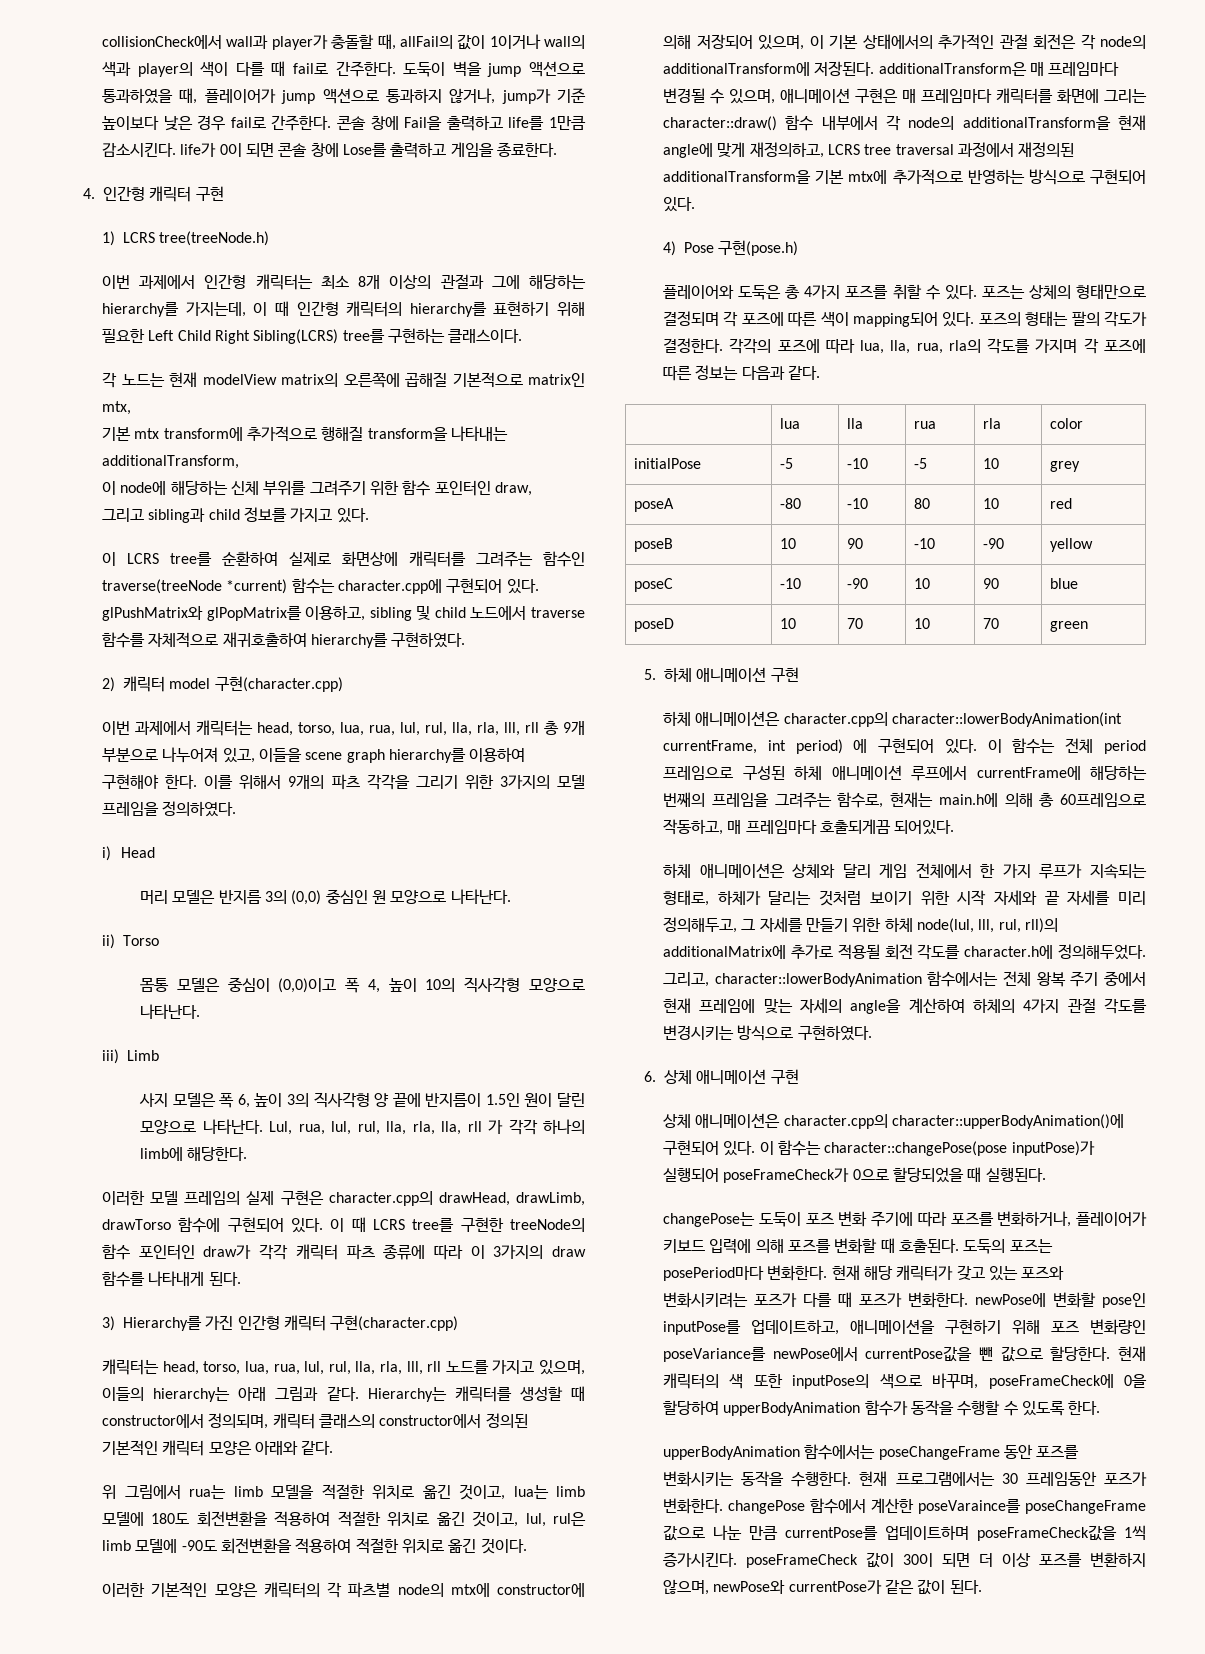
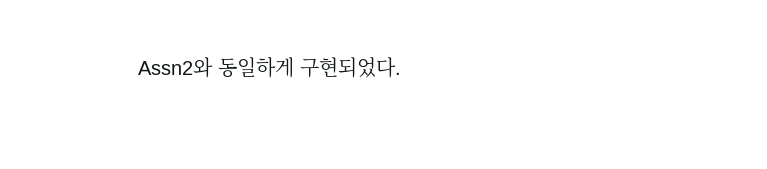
- collisionCheck에서 wall과 player가 충돌할 때, allFail의 값이 1이거나 wall의 색과 player의 색이 다를 때 fail로 간주한다. 도둑이 벽을 jump 액션으로 통과하였을 때, 플레이어가 jump 액션으로 통과하지 않거나, jump가 기준 높이보다 낮은 경우 fail로 간주한다. 콘솔 창에 Fail을 출력하고 life를 1만큼 감소시킨다. life가 0이 되면 콘솔 창에 Lose를 출력하고 게임을 종료한다.
- 4. 인간형 캐릭터 구현
- 1) LCRS tree(treeNode.h)
- 이번 과제에서 인간형 캐릭터는 최소 8개 이상의 관절과 그에 해당하는 hierarchy를 가지는데, 이 때 인간형 캐릭터의 hierarchy를 표현하기 위해 필요한 Left Child Right Sibling(LCRS) tree를 구현하는 클래스이다.
- 각 노드는 현재 modelView matrix의 오른쪽에 곱해질 기본적으로 matrix인 mtx,
- 기본 mtx transform에 추가적으로 행해질 transform을 나타내는 additionalTransform,
- 이 node에 해당하는 신체 부위를 그려주기 위한 함수 포인터인 draw,
- 그리고 sibling과 child 정보를 가지고 있다.
- 이 LCRS tree를 순환하여 실제로 화면상에 캐릭터를 그려주는 함수인 traverse(treeNode *current) 함수는 character.cpp에 구현되어 있다. glPushMatrix와 glPopMatrix를 이용하고, sibling 및 child 노드에서 traverse 함수를 자체적으로 재귀호출하여 hierarchy를 구현하였다.
- 2) 캐릭터 model 구현(character.cpp)
- 이번 과제에서 캐릭터는 head, torso, lua, rua, lul, rul, lla, rla, lll, rll 총 9개 부분으로 나누어져 있고, 이들을 scene graph hierarchy를 이용하여 구현해야 한다. 이를 위해서 9개의 파츠 각각을 그리기 위한 3가지의 모델 프레임을 정의하였다.
- i) Head
- 머리 모델은 반지름 3의 (0,0) 중심인 원 모양으로 나타난다.
- ii) Torso
- 몸통 모델은 중심이 (0,0)이고 폭 4, 높이 10의 직사각형 모양으로 나타난다.
- iii) Limb
- 사지 모델은 폭 6, 높이 3의 직사각형 양 끝에 반지름이 1.5인 원이 달린 모양으로 나타난다. Lul, rua, lul, rul, lla, rla, lla, rll 가 각각 하나의 limb에 해당한다.
- 이러한 모델 프레임의 실제 구현은 character.cpp의 drawHead, drawLimb, drawTorso 함수에 구현되어 있다. 이 때 LCRS tree를 구현한 treeNode의 함수 포인터인 draw가 각각 캐릭터 파츠 종류에 따라 이 3가지의 draw 함수를 나타내게 된다.
- 3) Hierarchy를 가진 인간형 캐릭터 구현(character.cpp)
- 캐릭터는 head, torso, lua, rua, lul, rul, lla, rla, lll, rll 노드를 가지고 있으며, 이들의 hierarchy는 아래 그림과 같다. Hierarchy는 캐릭터를 생성할 때 constructor에서 정의되며, 캐릭터 클래스의 constructor에서 정의된 기본적인 캐릭터 모양은 아래와 같다.
- 위 그림에서 rua는 limb 모델을 적절한 위치로 옮긴 것이고, lua는 limb 모델에 180도 회전변환을 적용하여 적절한 위치로 옮긴 것이고, lul, rul은 limb 모델에 -90도 회전변환을 적용하여 적절한 위치로 옮긴 것이다.
- 이러한 기본적인 모양은 캐릭터의 각 파츠별 node의 mtx에 constructor에 의해 저장되어 있으며, 이 기본 상태에서의 추가적인 관절 회전은 각 node의 additionalTransform에 저장된다. additionalTransform은 매 프레임마다 변경될 수 있으며, 애니메이션 구현은 매 프레임마다 캐릭터를 화면에 그리는 character::draw() 함수 내부에서 각 node의 additionalTransform을 현재 angle에 맞게 재정의하고, LCRS tree traversal 과정에서 재정의된 additionalTransform을 기본 mtx에 추가적으로 반영하는 방식으로 구현되어 있다.
- 4) Pose 구현(pose.h)
- 플레이어와 도둑은 총 4가지 포즈를 취할 수 있다. 포즈는 상체의 형태만으로 결정되며 각 포즈에 따른 색이 mapping되어 있다. 포즈의 형태는 팔의 각도가 결정한다. 각각의 포즈에 따라 lua, lla, rua, rla의 각도를 가지며 각 포즈에 따른 정보는 다음과 같다.
- | lua | lla | rua | rla | color
- initialPose | -5 | -10 | -5 | 10 | grey
- poseA | -80 | -10 | 80 | 10 | red
- poseB | 10 | 90 | -10 | -90 | yellow
- poseC | -10 | -90 | 10 | 90 | blue
- poseD | 10 | 70 | 10 | 70 | green
- 5. 하체 애니메이션 구현
- 하체 애니메이션은 character.cpp의 character::lowerBodyAnimation(int currentFrame, int period) 에 구현되어 있다. 이 함수는 전체 period 프레임으로 구성된 하체 애니메이션 루프에서 currentFrame에 해당하는 번째의 프레임을 그려주는 함수로, 현재는 main.h에 의해 총 60프레임으로 작동하고, 매 프레임마다 호출되게끔 되어있다.
- 하체 애니메이션은 상체와 달리 게임 전체에서 한 가지 루프가 지속되는 형태로, 하체가 달리는 것처럼 보이기 위한 시작 자세와 끝 자세를 미리 정의해두고, 그 자세를 만들기 위한 하체 node(lul, lll, rul, rll)의 additionalMatrix에 추가로 적용될 회전 각도를 character.h에 정의해두었다. 그리고, character::lowerBodyAnimation 함수에서는 전체 왕복 주기 중에서 현재 프레임에 맞는 자세의 angle을 계산하여 하체의 4가지 관절 각도를 변경시키는 방식으로 구현하였다.
- 6. 상체 애니메이션 구현
- 상체 애니메이션은 character.cpp의 character::upperBodyAnimation()에 구현되어 있다. 이 함수는 character::changePose(pose inputPose)가 실행되어 poseFrameCheck가 0으로 할당되었을 때 실행된다.
- changePose는 도둑이 포즈 변화 주기에 따라 포즈를 변화하거나, 플레이어가 키보드 입력에 의해 포즈를 변화할 때 호출된다. 도둑의 포즈는 posePeriod마다 변화한다. 현재 해당 캐릭터가 갖고 있는 포즈와 변화시키려는 포즈가 다를 때 포즈가 변화한다. newPose에 변화할 pose인 inputPose를 업데이트하고, 애니메이션을 구현하기 위해 포즈 변화량인 poseVariance를 newPose에서 currentPose값을 뺀 값으로 할당한다. 현재 캐릭터의 색 또한 inputPose의 색으로 바꾸며, poseFrameCheck에 0을 할당하여 upperBodyAnimation 함수가 동작을 수행할 수 있도록 한다.
- upperBodyAnimation 함수에서는 poseChangeFrame 동안 포즈를 변화시키는 동작을 수행한다. 현재 프로그램에서는 30 프레임동안 포즈가 변화한다. changePose 함수에서 계산한 poseVaraince를 poseChangeFrame 값으로 나눈 만큼 currentPose를 업데이트하며 poseFrameCheck값을 1씩 증가시킨다. poseFrameCheck 값이 30이 되면 더 이상 포즈를 변환하지 않으며, newPose와 currentPose가 같은 값이 된다.
+ Assn2와 동일하게 구현되었다.

